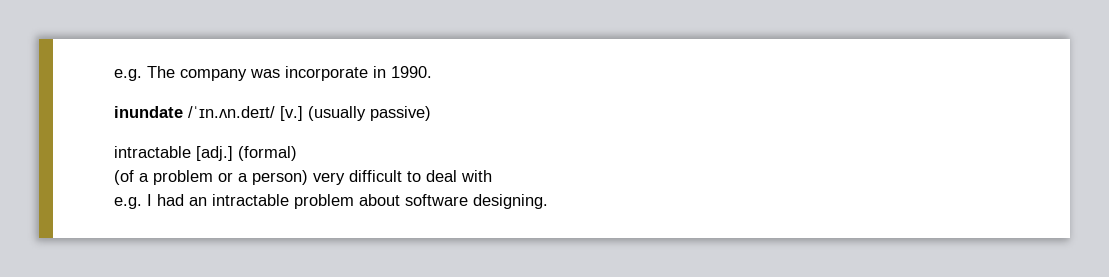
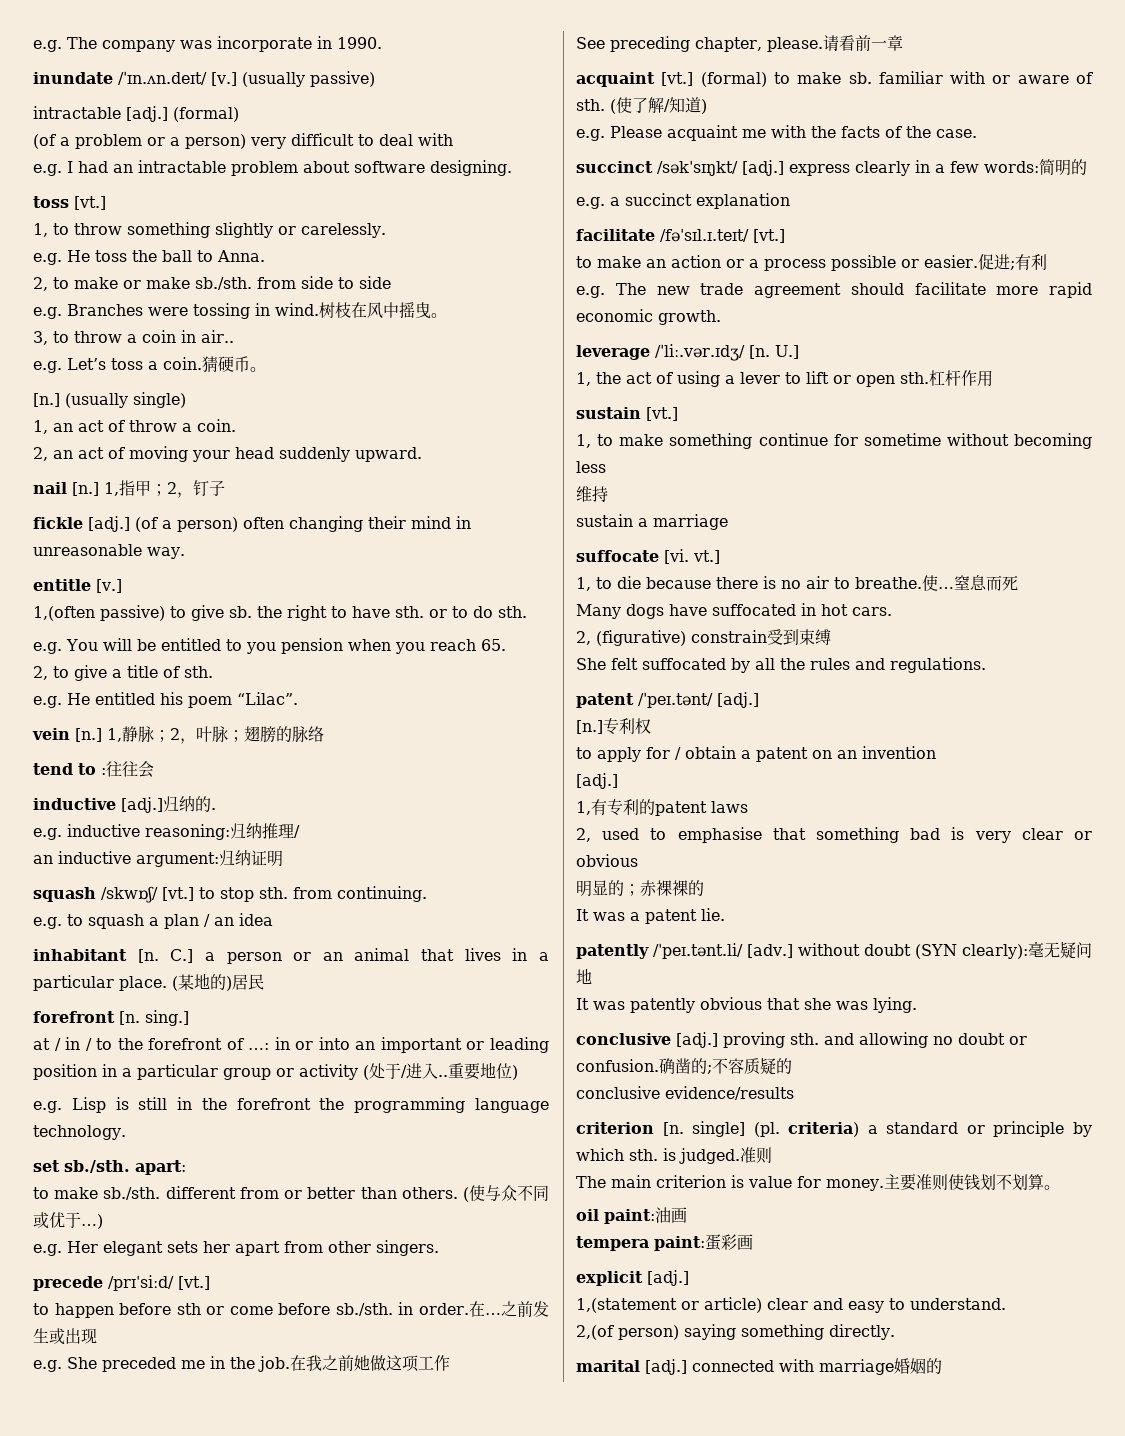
+ toss [vt.]
+ 1, to throw something slightly or carelessly.
+ e.g. He toss the ball to Anna.
+ 2, to make or make sb./sth. from side to side
+ e.g. Branches were tossing in wind.树枝在风中摇曳。
+ 3, to throw a coin in air..
+ e.g. Let’s toss a coin.猜硬币。
+ [n.] (usually single)
+ 1, an act of throw a coin.
+ 2, an act of moving your head suddenly upward.
+ nail [n.] 1,指甲；2，钉子
+ fickle [adj.] (of a person) often changing their mind in unreasonable way.
+ entitle [v.]
+ 1,(often passive) to give sb. the right to have sth. or to do sth.
+ e.g. You will be entitled to you pension when you reach 65.
+ 2, to give a title of sth.
+ e.g. He entitled his poem “Lilac”.
+ vein [n.] 1,静脉；2，叶脉；翅膀的脉络
+ tend to :往往会
+ inductive [adj.]归纳的.
+ e.g. inductive reasoning:归纳推理/
+ an inductive argument:归纳证明
+ squash /skwɒʃ/ [vt.] to stop sth. from continuing.
+ e.g. to squash a plan / an idea
+ inhabitant [n. C.] a person or an animal that lives in a particular place. (某地的)居民
+ forefront [n. sing.]
+ at / in / to the forefront of …: in or into an important or leading position in a particular group or activity (处于/进入..重要地位)
+ e.g. Lisp is still in the forefront the programming language technology.
+ set sb./sth. apart:
+ to make sb./sth. different from or better than others. (使与众不同或优于…)
+ e.g. Her elegant sets her apart from other singers.
+ precede /prɪˈsiːd/ [vt.]
+ to happen before sth or come before sb./sth. in order.在…之前发生或出现
+ e.g. She preceded me in the job.在我之前她做这项工作
+ See preceding chapter, please.请看前一章
+ acquaint [vt.] (formal) to make sb. familiar with or aware of sth. (使了解/知道)
+ e.g. Please acquaint me with the facts of the case.
+ succinct /səkˈsɪŋkt/ [adj.] express clearly in a few words:简明的
+ e.g. a succinct explanation
+ facilitate /fəˈsɪl.ɪ.teɪt/ [vt.]
+ to make an action or a process possible or easier.促进;有利
+ e.g. The new trade agreement should facilitate more rapid economic growth.
+ leverage /ˈliː.vər.ɪdʒ/ [n. U.]
+ 1, the act of using a lever to lift or open sth.杠杆作用
+ sustain [vt.]
+ 1, to make something continue for sometime without becoming less
+ 维持
+ sustain a marriage
+ suffocate [vi. vt.]
+ 1, to die because there is no air to breathe.使…窒息而死
+ Many dogs have suffocated in hot cars.
+ 2, (figurative) constrain受到束缚
+ She felt suffocated by all the rules and regulations.
+ patent /ˈpeɪ.tənt/ [adj.]
+ [n.]专利权
+ to apply for / obtain a patent on an invention
+ [adj.]
+ 1,有专利的patent laws
+ 2, used to emphasise that something bad is very clear or obvious
+ 明显的；赤裸裸的
+ It was a patent lie.
+ patently /ˈpeɪ.tənt.li/ [adv.] without doubt (SYN clearly):毫无疑问地
+ It was patently obvious that she was lying.
+ conclusive [adj.] proving sth. and allowing no doubt or confusion.确凿的;不容质疑的
+ conclusive evidence/results
+ criterion [n. single] (pl. criteria) a standard or principle by which sth. is judged.准则
+ The main criterion is value for money.主要准则使钱划不划算。
+ oil paint:油画
+ tempera paint:蛋彩画
+ explicit [adj.]
+ 1,(statement or article) clear and easy to understand.
+ 2,(of person) saying something directly.
+ marital [adj.] connected with marriage婚姻的

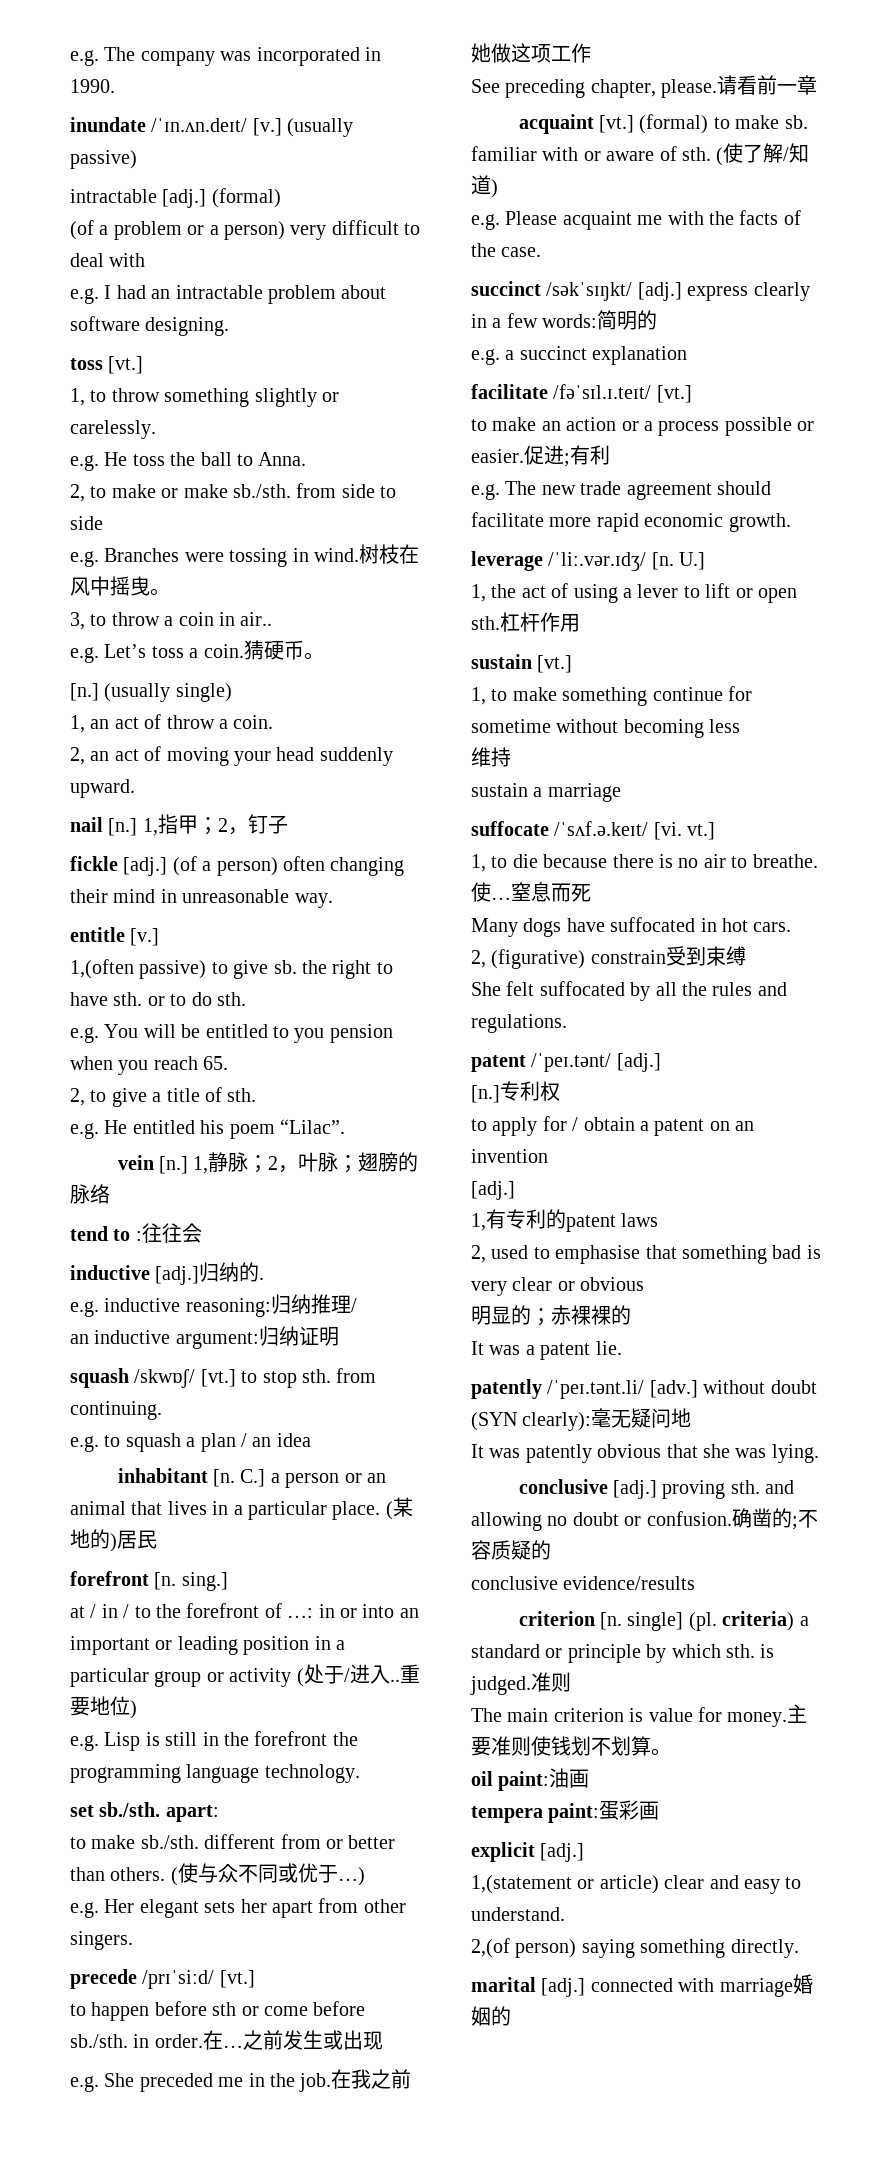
- e.g. The company was incorporate in 1990.
+ e.g. The company was incorporated in 1990.
- suffocate [vi. vt.]
+ suffocate /ˈsʌf.ə.keɪt/ [vi. vt.]

